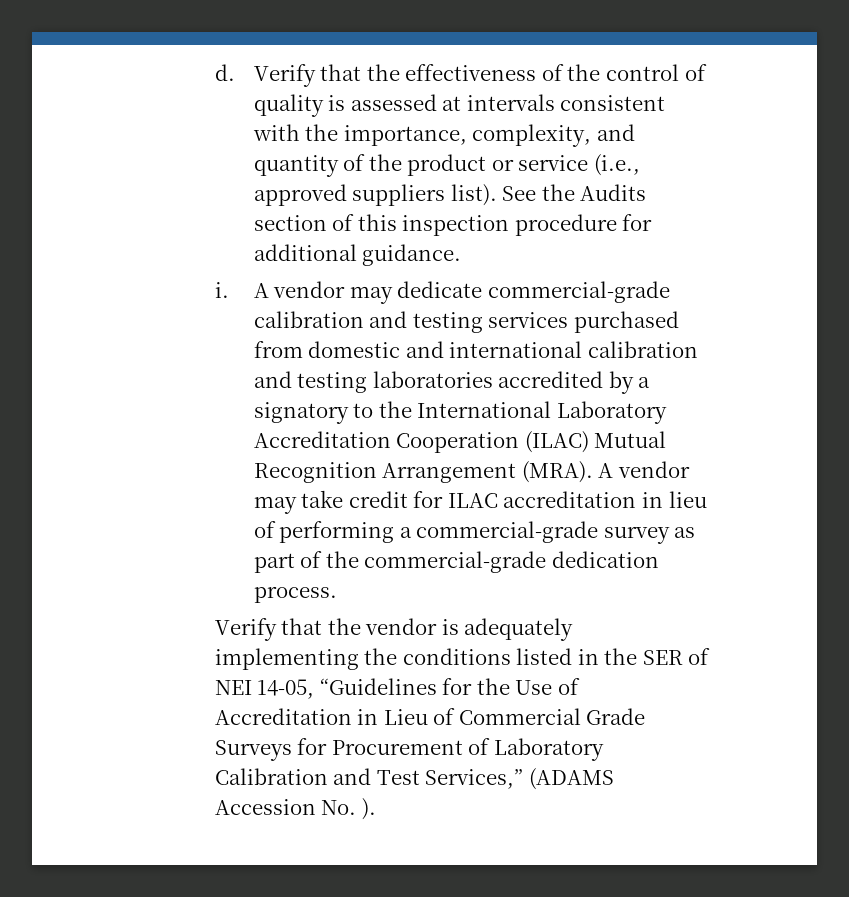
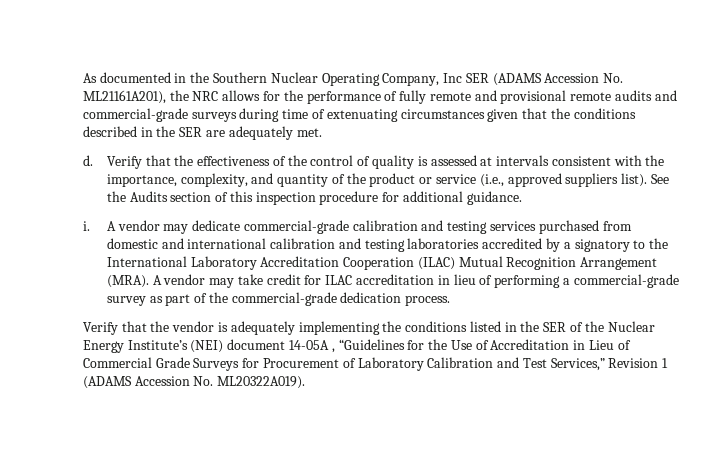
+ As documented in the Southern Nuclear Operating Company, Inc SER (ADAMS Accession No. ML21161A201), the NRC allows for the performance of fully remote and provisional remote audits and commercial-grade surveys during time of extenuating circumstances given that the conditions described in the SER are adequately met.
- Verify that the vendor is adequately implementing the conditions listed in the SER of NEI 14-05, “Guidelines for the Use of Accreditation in Lieu of Commercial Grade Surveys for Procurement of Laboratory Calibration and Test Services,” (ADAMS Accession No. ).
+ Verify that the vendor is adequately implementing the conditions listed in the SER of the Nuclear Energy Institute’s (NEI) document 14-05A , “Guidelines for the Use of Accreditation in Lieu of Commercial Grade Surveys for Procurement of Laboratory Calibration and Test Services,” Revision 1 (ADAMS Accession No. ML20322A019).

